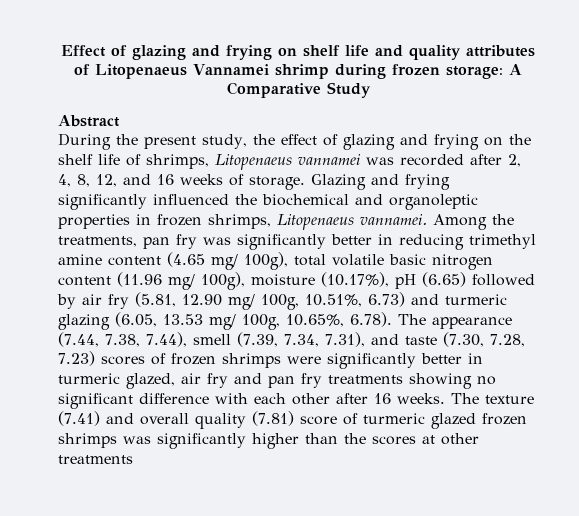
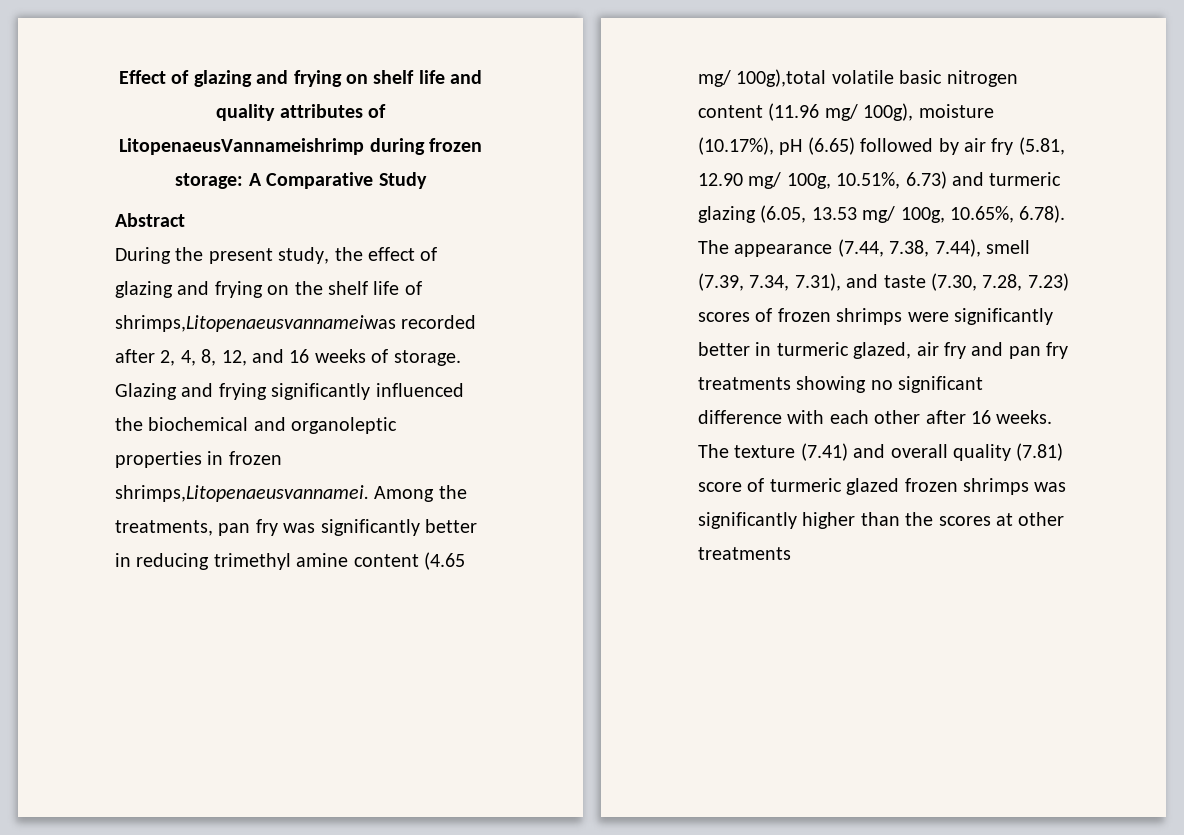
- Effect of glazing and frying on shelf life and quality attributes of Litopenaeus Vannamei shrimp during frozen storage: A Comparative Study
+ Effect of glazing and frying on shelf life and quality attributes of LitopenaeusVannameishrimp during frozen storage: A Comparative Study
- During the present study, the effect of glazing and frying on the shelf life of shrimps, Litopenaeus vannamei was recorded after 2, 4, 8, 12, and 16 weeks of storage.
+ During the present study, the effect of glazing and frying on the shelf life of shrimps,Litopenaeusvannameiwas recorded after 2, 4, 8, 12, and 16 weeks of storage.
- Glazing and frying significantly influenced the biochemical and organoleptic properties in frozen shrimps, Litopenaeus vannamei.
+ Glazing and frying significantly influenced the biochemical and organoleptic properties in frozen shrimps,Litopenaeusvannamei.
- Among the treatments, pan fry was significantly better in reducing trimethyl amine content (4.65 mg/ 100g), total volatile basic nitrogen content (11.96 mg/ 100g), moisture (10.17%), pH (6.65) followed by air fry (5.81, 12.90 mg/ 100g, 10.51%, 6.73) and turmeric glazing (6.05, 13.53 mg/ 100g, 10.65%, 6.78). The appearance (7.44, 7.38, 7.44), smell (7.39, 7.34, 7.31), and taste (7.30, 7.28, 7.23) scores of frozen shrimps were significantly better in turmeric glazed, air fry and pan fry treatments showing no significant difference with each other after 16 weeks.
+ Among the treatments, pan fry was significantly better in reducing trimethyl amine content (4.65 mg/ 100g),total volatile basic nitrogen content (11.96 mg/ 100g), moisture (10.17%), pH (6.65) followed by air fry (5.81, 12.90 mg/ 100g, 10.51%, 6.73) and turmeric glazing (6.05, 13.53 mg/ 100g, 10.65%, 6.78). The appearance (7.44, 7.38, 7.44), smell (7.39, 7.34, 7.31), and taste (7.30, 7.28, 7.23) scores of frozen shrimps were significantly better in turmeric glazed, air fry and pan fry treatments showing no significant difference with each other after 16 weeks.

